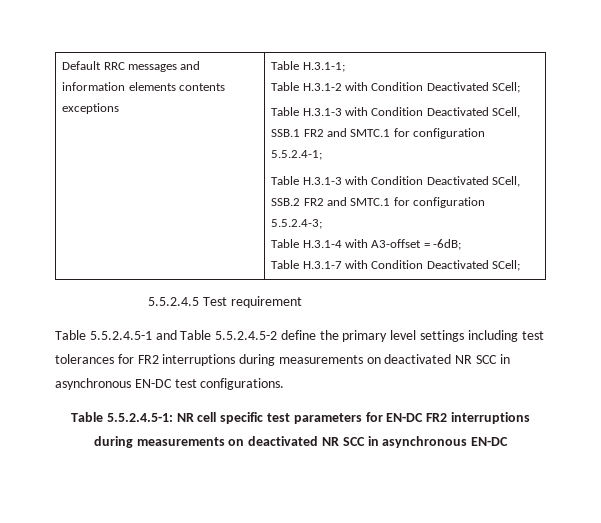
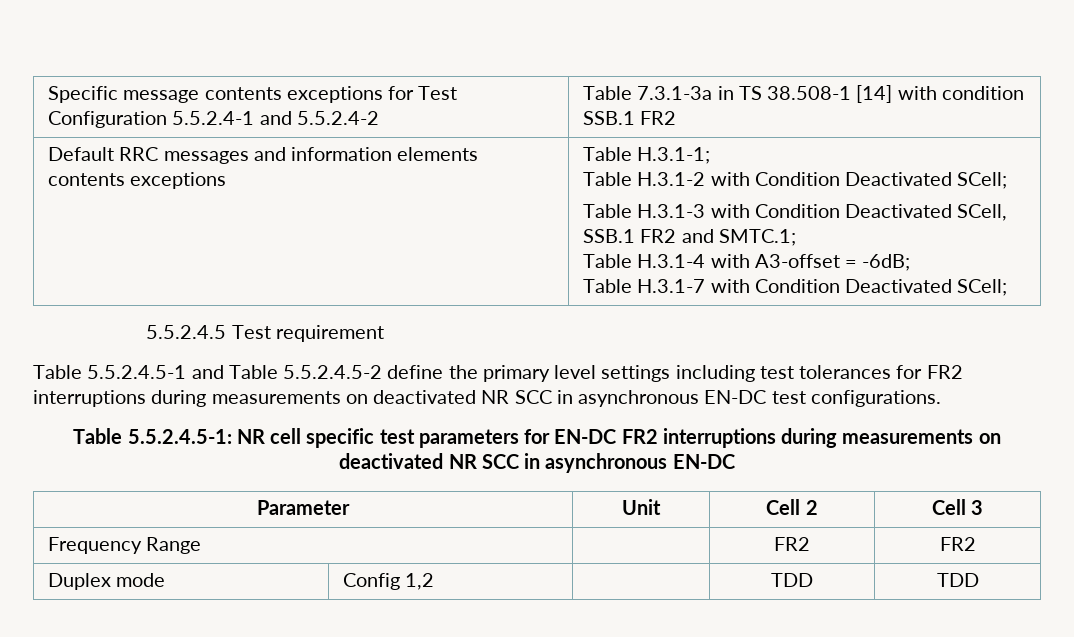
+ Specific message contents exceptions for Test Configuration 5.5.2.4-1 and 5.5.2.4-2 | Table 7.3.1-3a in TS 38.508-1 [14] with condition SSB.1 FR2
  Default RRC messages and information elements contents exceptions | Table H.3.1-1;
  Table H.3.1-2 with Condition Deactivated SCell;
- Table H.3.1-3 with Condition Deactivated SCell, SSB.1 FR2 and SMTC.1 for configuration 5.5.2.4-1;
- Table H.3.1-3 with Condition Deactivated SCell, SSB.2 FR2 and SMTC.1 for configuration 5.5.2.4-3;
+ Table H.3.1-3 with Condition Deactivated SCell, SSB.1 FR2 and SMTC.1;
+ Parameter | Unit | Cell 2 | Cell 3
+ Frequency Range | | FR2 | FR2
+ Duplex mode | Config 1,2 | | TDD | TDD

